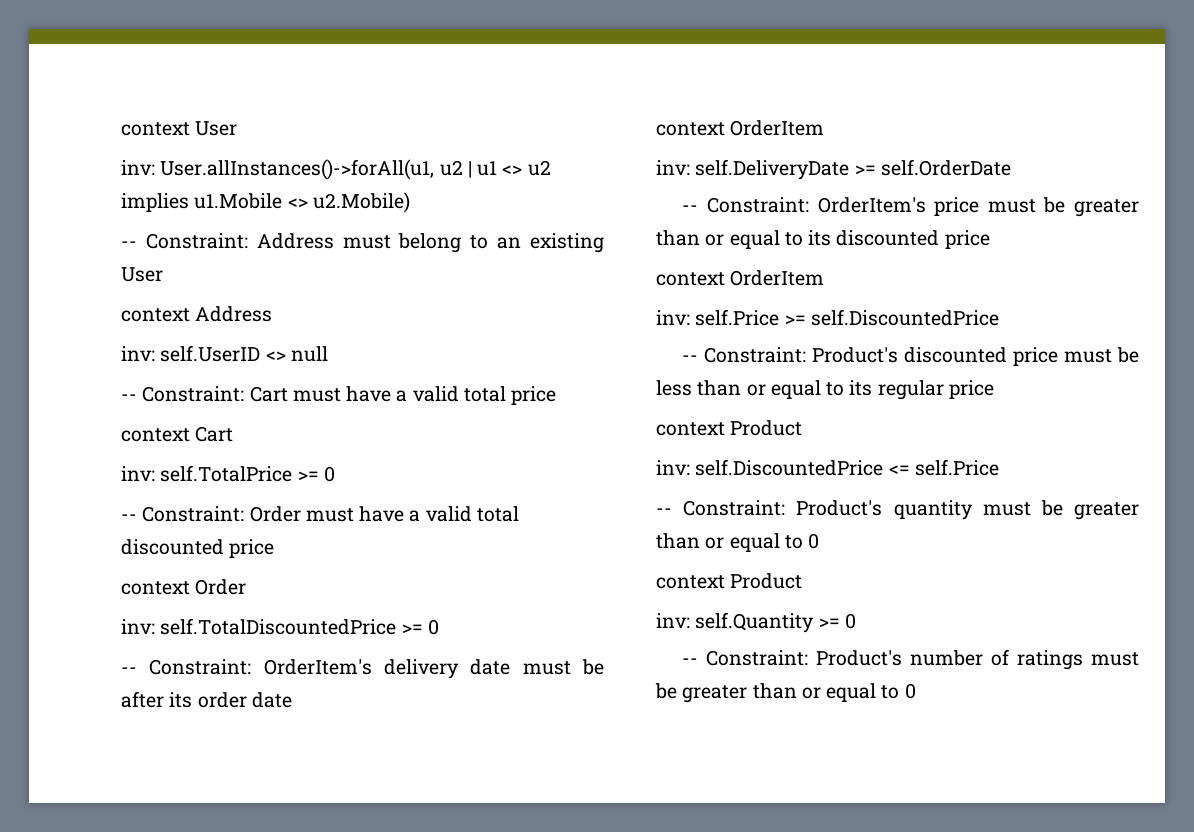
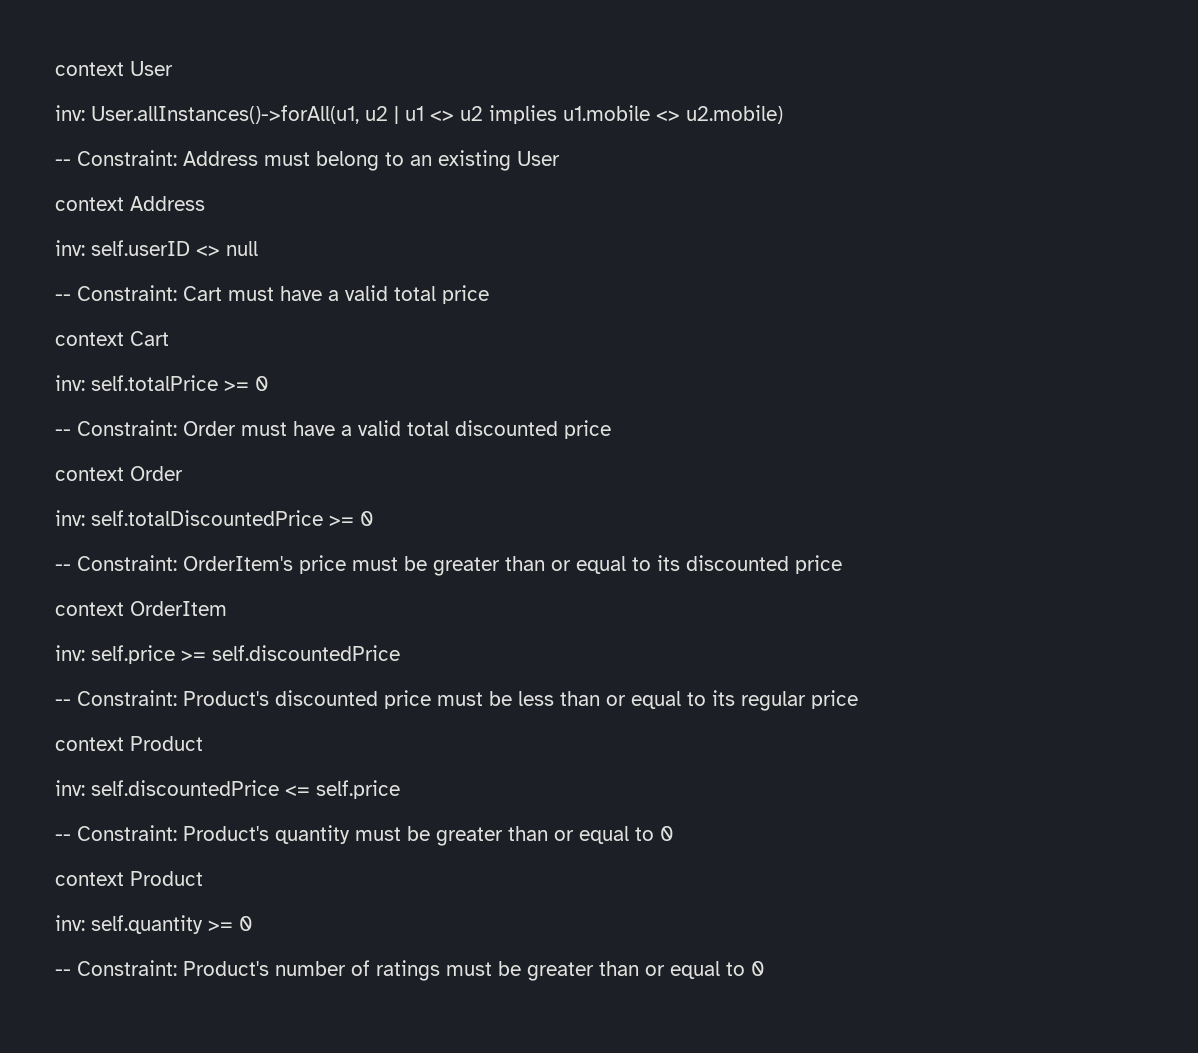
- inv: User.allInstances()->forAll(u1, u2 | u1 <> u2 implies u1.Mobile <> u2.Mobile)
+ inv: User.allInstances()->forAll(u1, u2 | u1 <> u2 implies u1.mobile <> u2.mobile)
- inv: self.UserID <> null
+ inv: self.userID <> null
- inv: self.TotalPrice >= 0
+ inv: self.totalPrice >= 0
- inv: self.TotalDiscountedPrice >= 0
- -- Constraint: OrderItem's delivery date must be after its order date
- context OrderItem
- inv: self.DeliveryDate >= self.OrderDate
+ inv: self.totalDiscountedPrice >= 0
- inv: self.Price >= self.DiscountedPrice
+ inv: self.price >= self.discountedPrice
- inv: self.DiscountedPrice <= self.Price
+ inv: self.discountedPrice <= self.price
- inv: self.Quantity >= 0
+ inv: self.quantity >= 0

